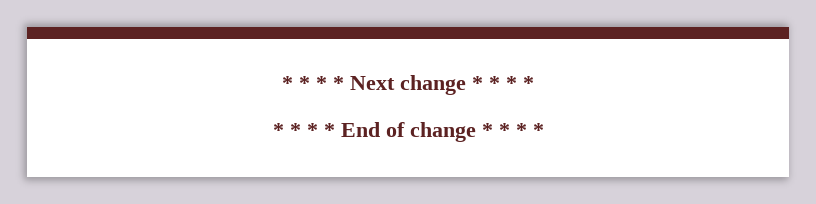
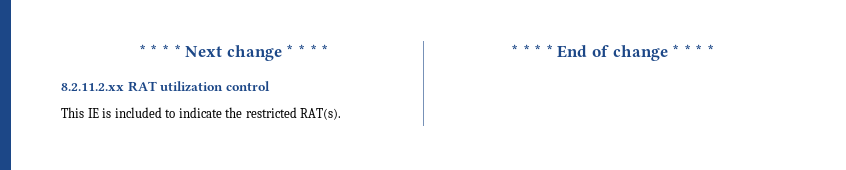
+ 8.2.11.2.xx RAT utilization control
+ This IE is included to indicate the restricted RAT(s).

